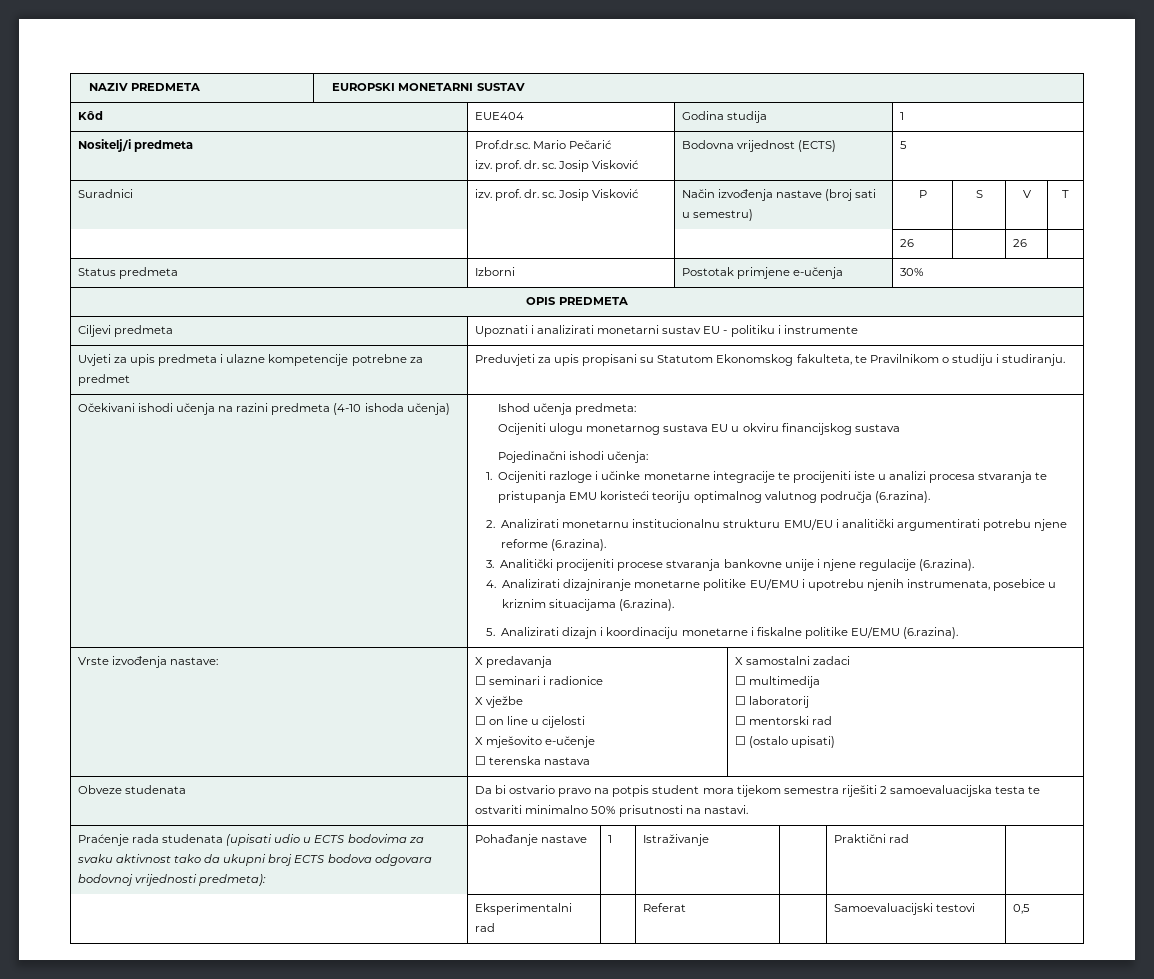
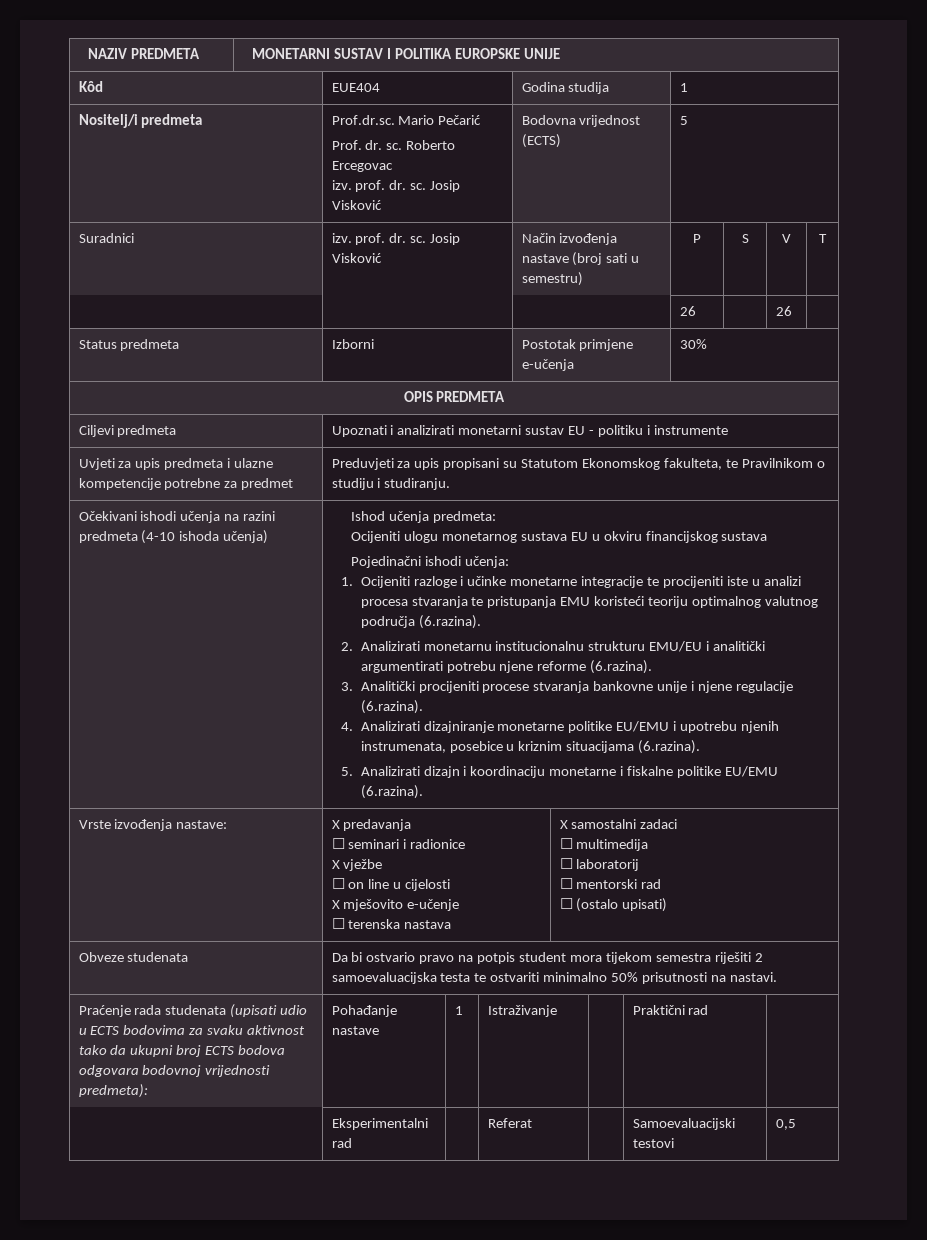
- NAZIV PREDMETA | EUROPSKI MONETARNI SUSTAV
+ NAZIV PREDMETA | MONETARNI SUSTAV I POLITIKA EUROPSKE UNIJE
  Nositelj/i predmeta | Prof.dr.sc. Mario Pečarić
+ Prof. dr. sc. Roberto Ercegovac

